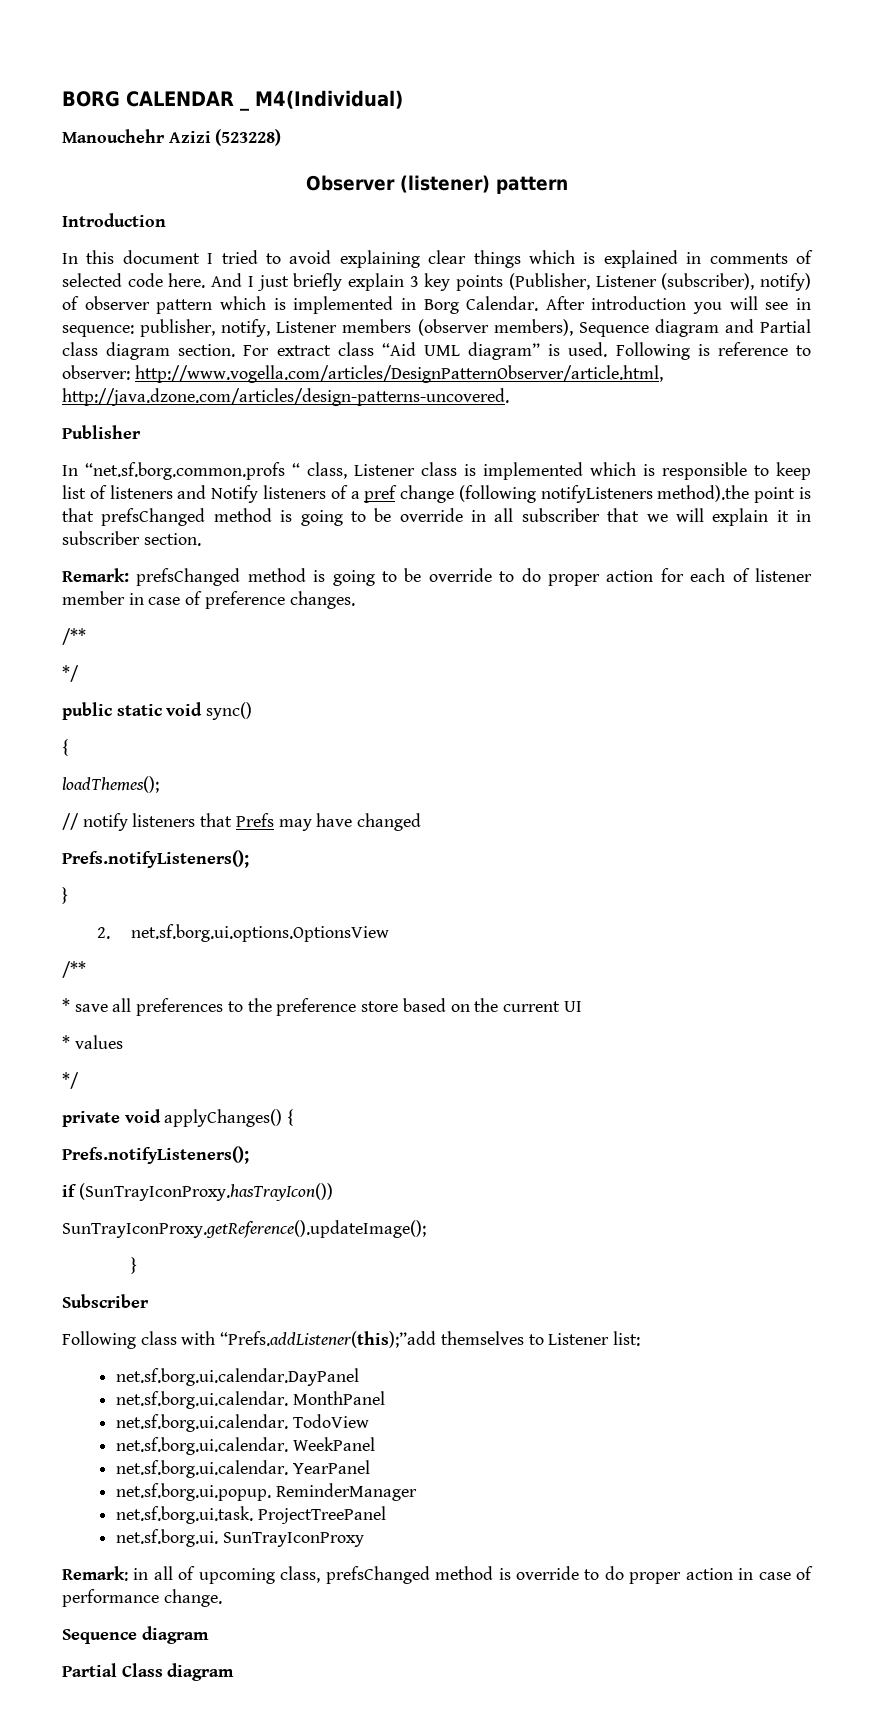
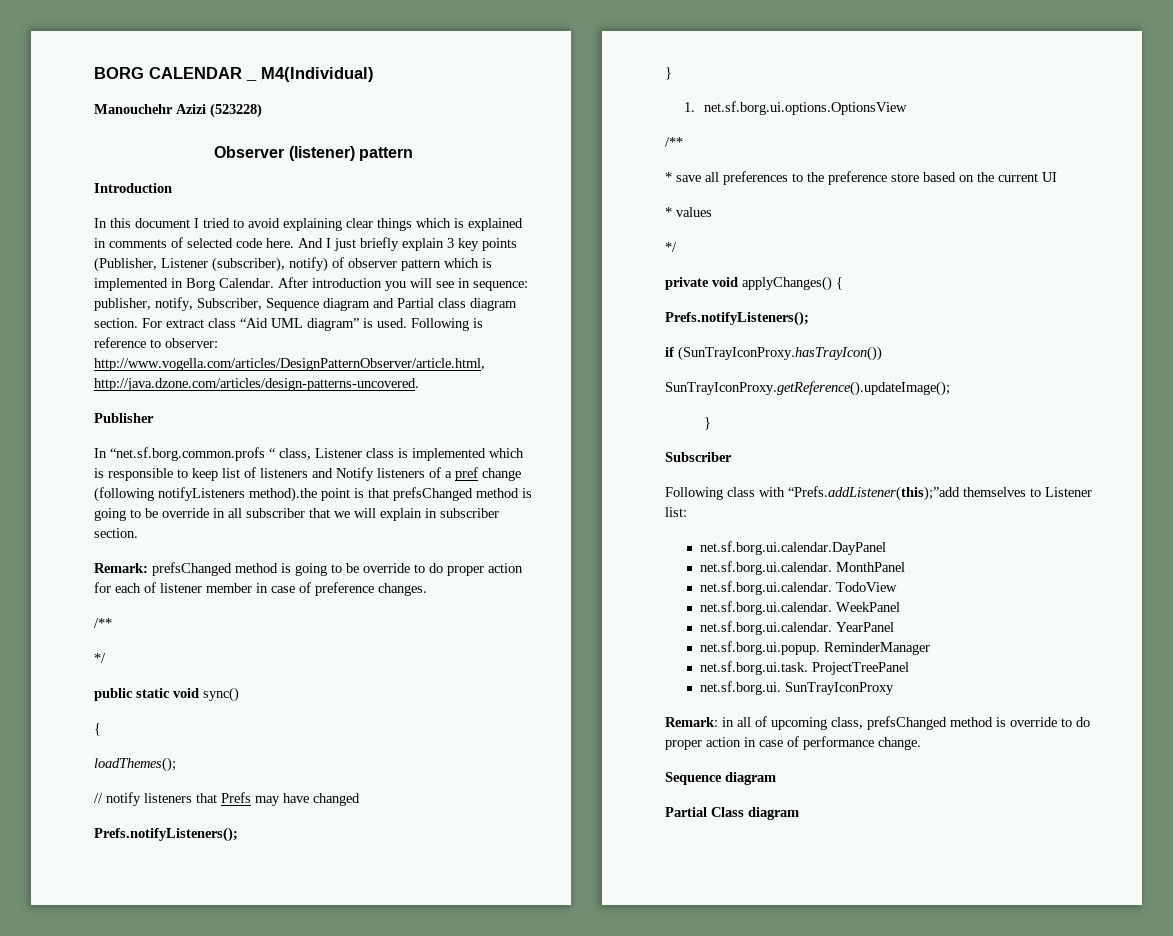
- After introduction you will see in sequence: publisher, notify, Listener members (observer members), Sequence diagram and Partial class diagram section.
+ After introduction you will see in sequence: publisher, notify, Subscriber, Sequence diagram and Partial class diagram section.
- In “net.sf.borg.common.profs “ class, Listener class is implemented which is responsible to keep list of listeners and Notify listeners of a pref change (following notifyListeners method).the point is that prefsChanged method is going to be override in all subscriber that we will explain it in subscriber section.
+ In “net.sf.borg.common.profs “ class, Listener class is implemented which is responsible to keep list of listeners and Notify listeners of a pref change (following notifyListeners method).the point is that prefsChanged method is going to be override in all subscriber that we will explain in subscriber section.
- 2. net.sf.borg.ui.options.OptionsView
+ 1. net.sf.borg.ui.options.OptionsView

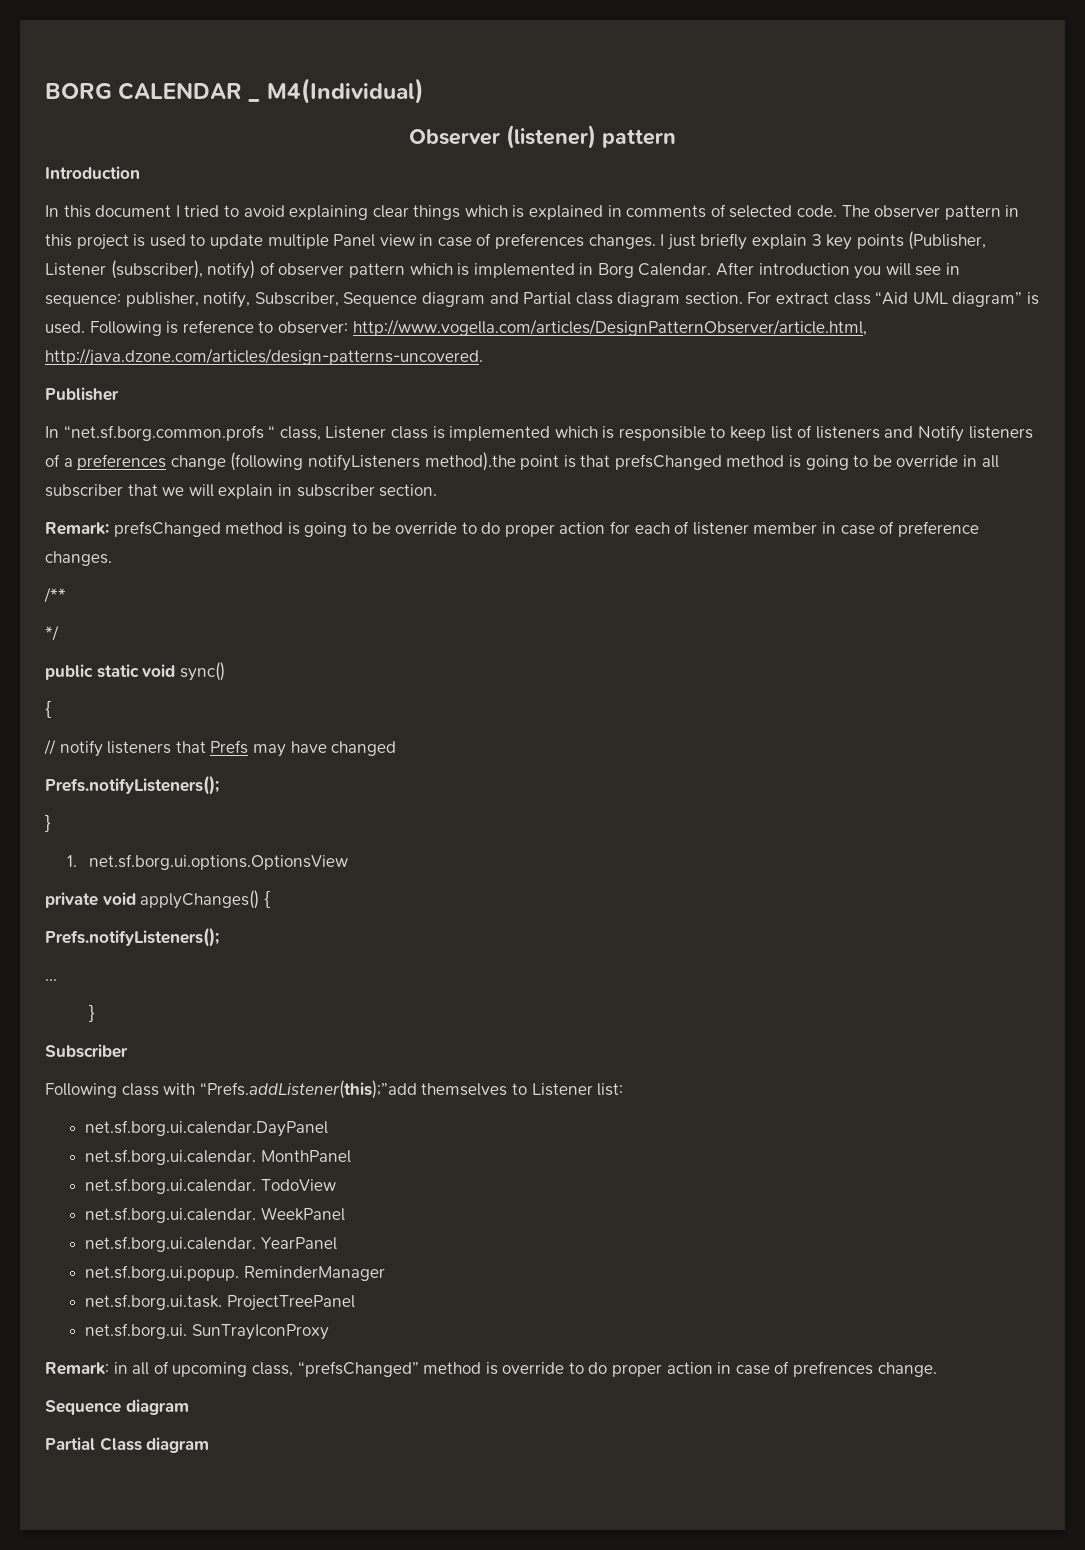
- Manouchehr Azizi (523228)
- In this document I tried to avoid explaining clear things which is explained in comments of selected code here. And I just briefly explain 3 key points (Publisher, Listener (subscriber), notify) of observer pattern which is implemented in Borg Calendar.
+ In this document I tried to avoid explaining clear things which is explained in comments of selected code. The observer pattern in this project is used to update multiple Panel view in case of preferences changes. I just briefly explain 3 key points (Publisher, Listener (subscriber), notify) of observer pattern which is implemented in Borg Calendar.
- In “net.sf.borg.common.profs “ class, Listener class is implemented which is responsible to keep list of listeners and Notify listeners of a pref change (following notifyListeners method).the point is that prefsChanged method is going to be override in all subscriber that we will explain in subscriber section.
+ In “net.sf.borg.common.profs “ class, Listener class is implemented which is responsible to keep list of listeners and Notify listeners of a preferences change (following notifyListeners method).the point is that prefsChanged method is going to be override in all subscriber that we will explain in subscriber section.
- loadThemes();
  1. net.sf.borg.ui.options.OptionsView
- /**
- * save all preferences to the preference store based on the current UI
- * values
- */
- if (SunTrayIconProxy.hasTrayIcon())
- SunTrayIconProxy.getReference().updateImage();
+ ...
- Remark: in all of upcoming class, prefsChanged method is override to do proper action in case of performance change.
+ Remark: in all of upcoming class, “prefsChanged” method is override to do proper action in case of prefrences change.

